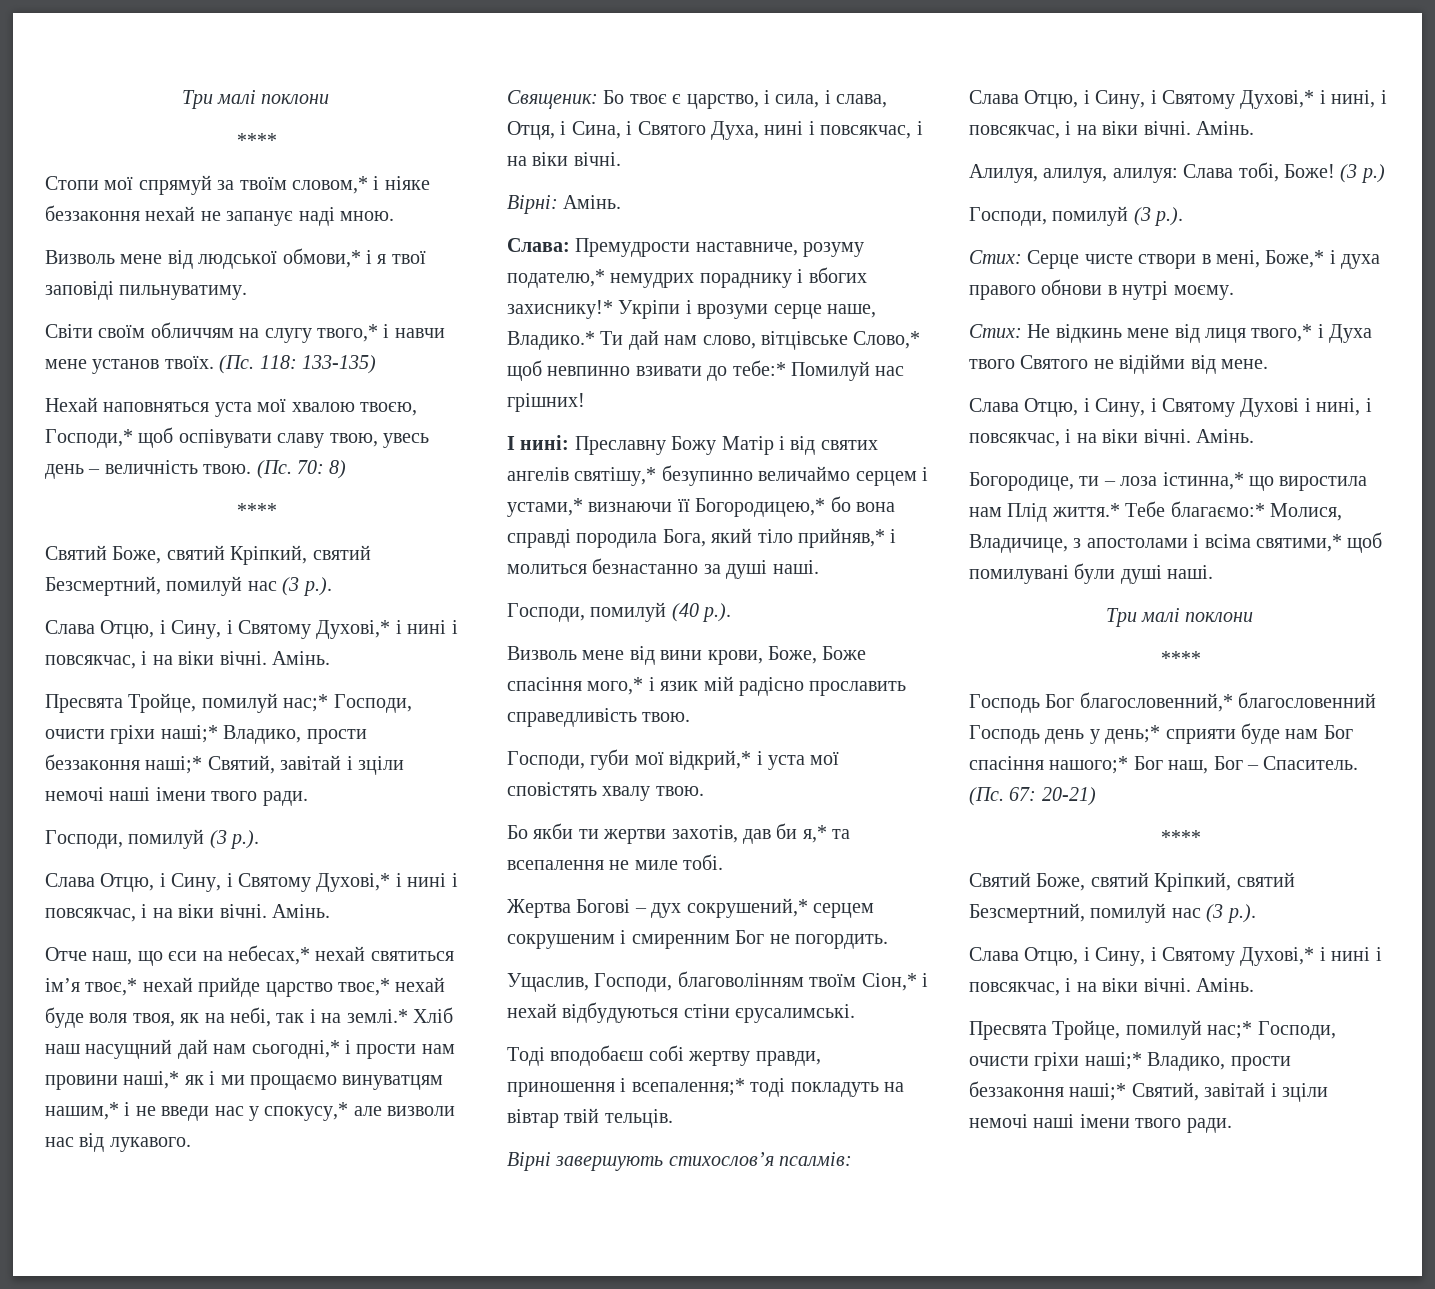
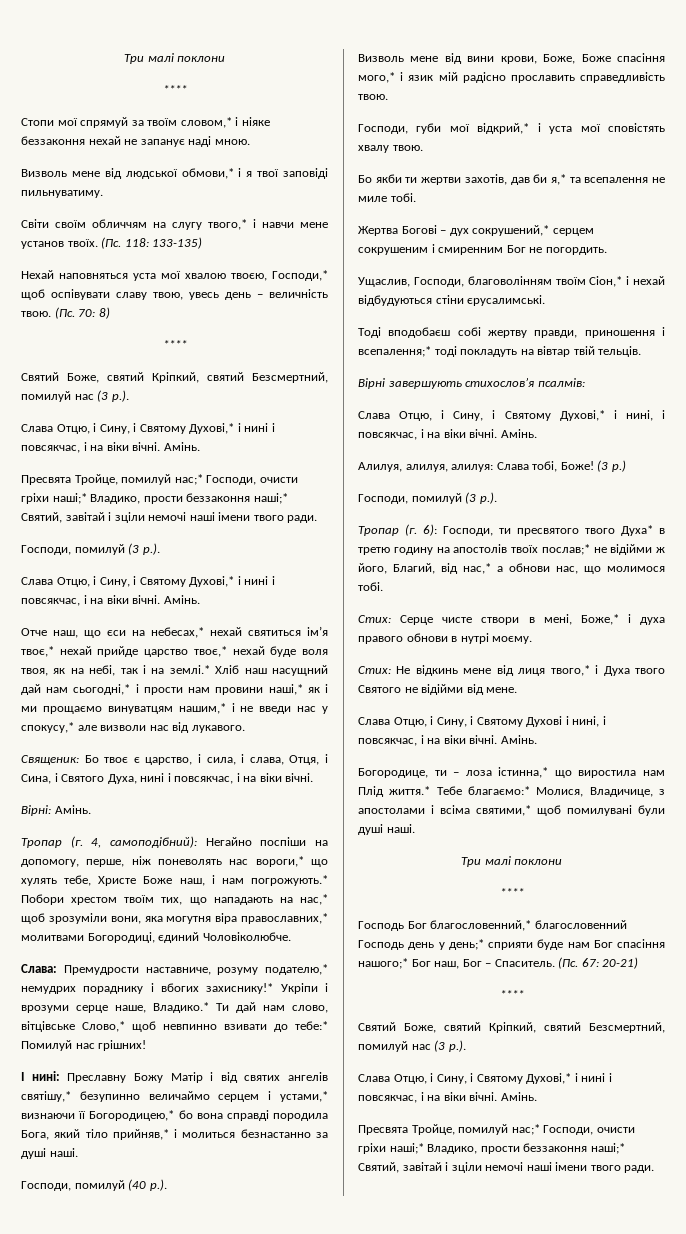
+ Тропар (г. 4, самоподібний): Негайно поспіши на допомогу, перше, ніж поневолять нас вороги,* що хулять тебе, Христе Боже наш, і нам погрожують.* Побори хрестом твоїм тих, що нападають на нас,* щоб зрозуміли вони, яка могутня віра православних,* молитвами Богородиці, єдиний Чоловіколюбче.
+ Тропар (г. 6): Господи, ти пресвятого твого Духа* в третю годину на апостолів твоїх послав;* не відійми ж його, Благий, від нас,* а обнови нас, що молимося тобі.

